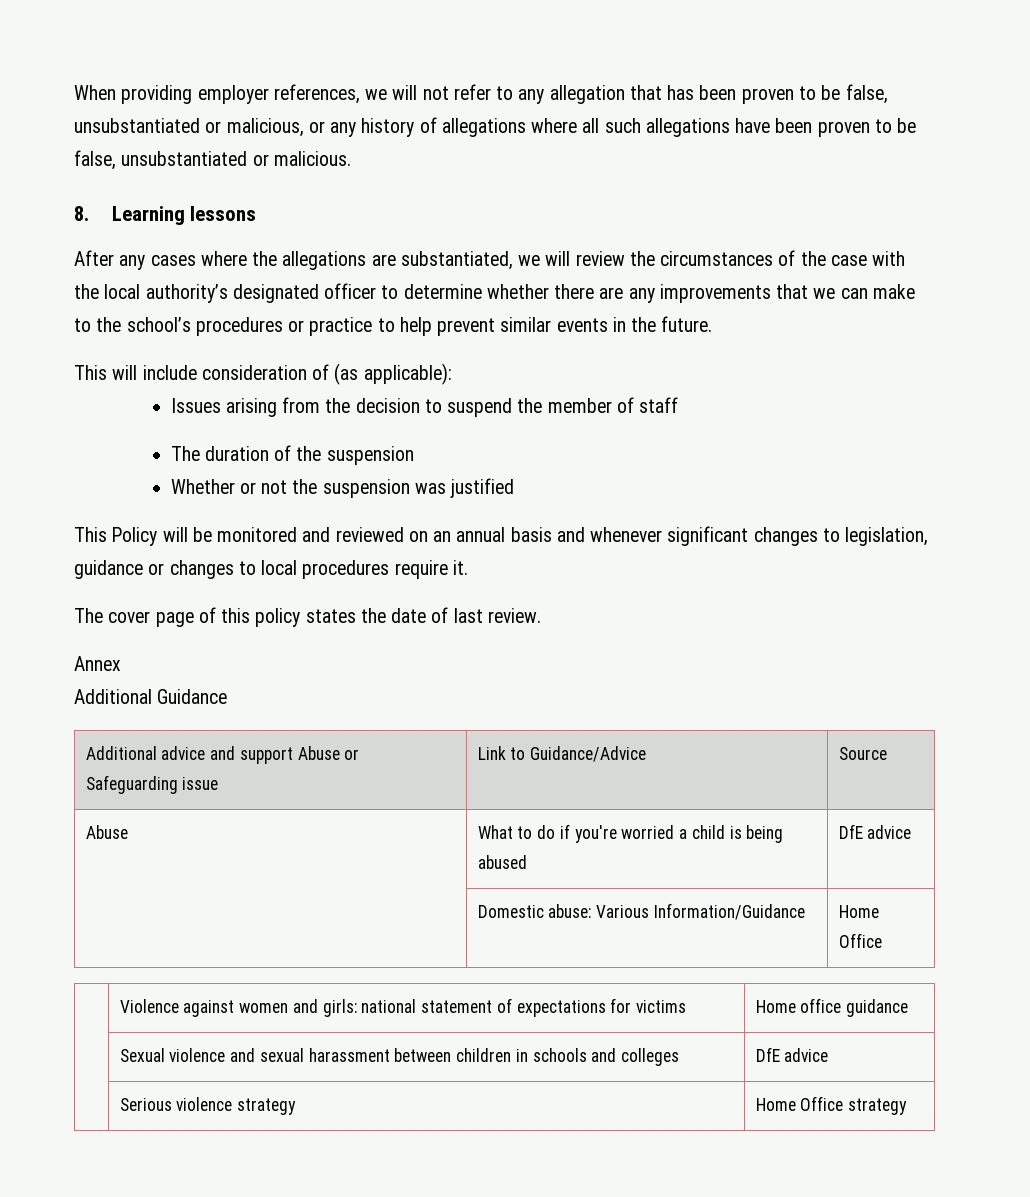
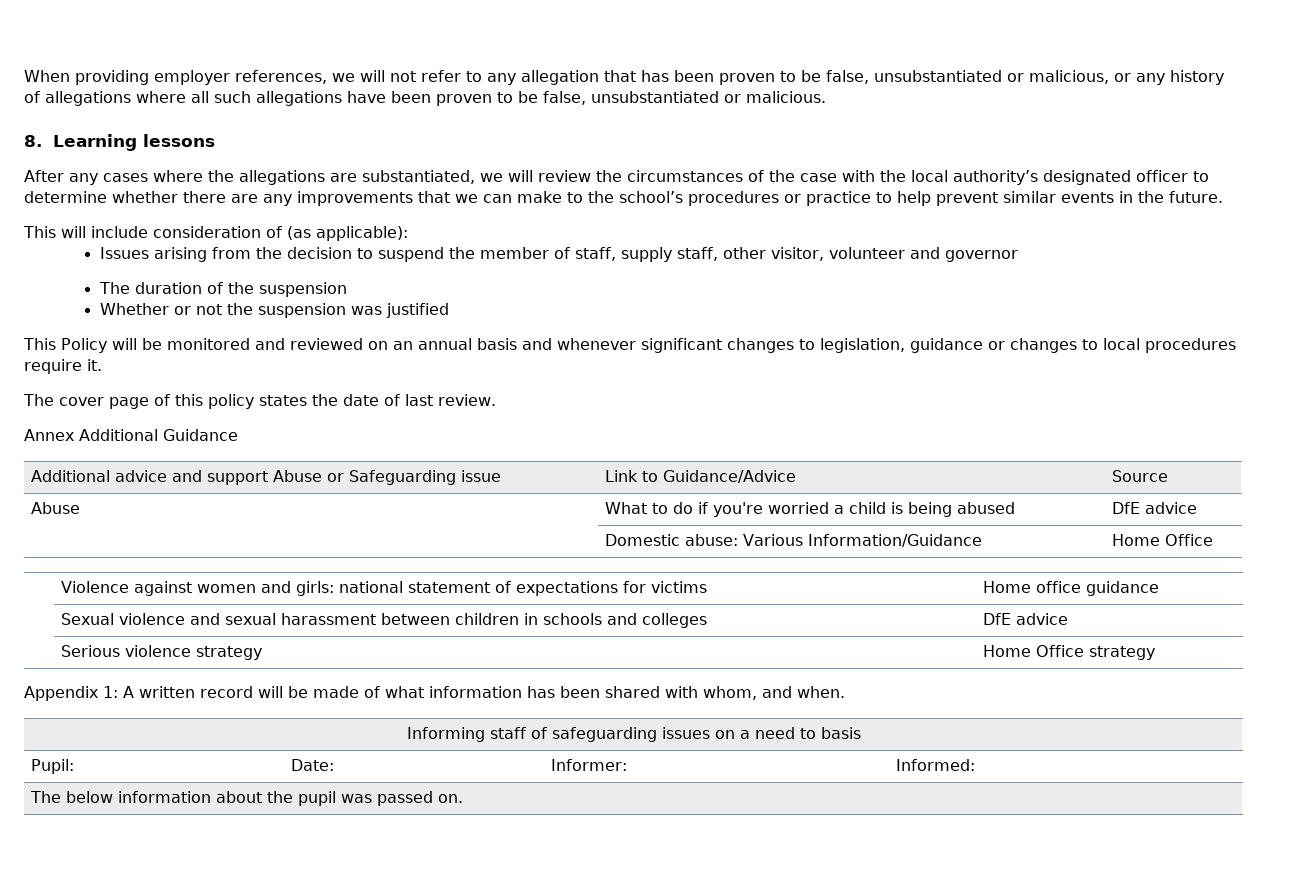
- Issues arising from the decision to suspend the member of staff
+ Issues arising from the decision to suspend the member of staff, supply staff, other visitor, volunteer and governor
- Annex
- Additional Guidance
+ Annex Additional Guidance
+ Appendix 1: A written record will be made of what information has been shared with whom, and when.
+ Informing staff of safeguarding issues on a need to basis
+ Pupil: | Date: | Informer: | Informed:
+ The below information about the pupil was passed on.

